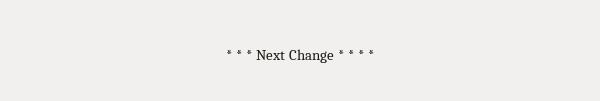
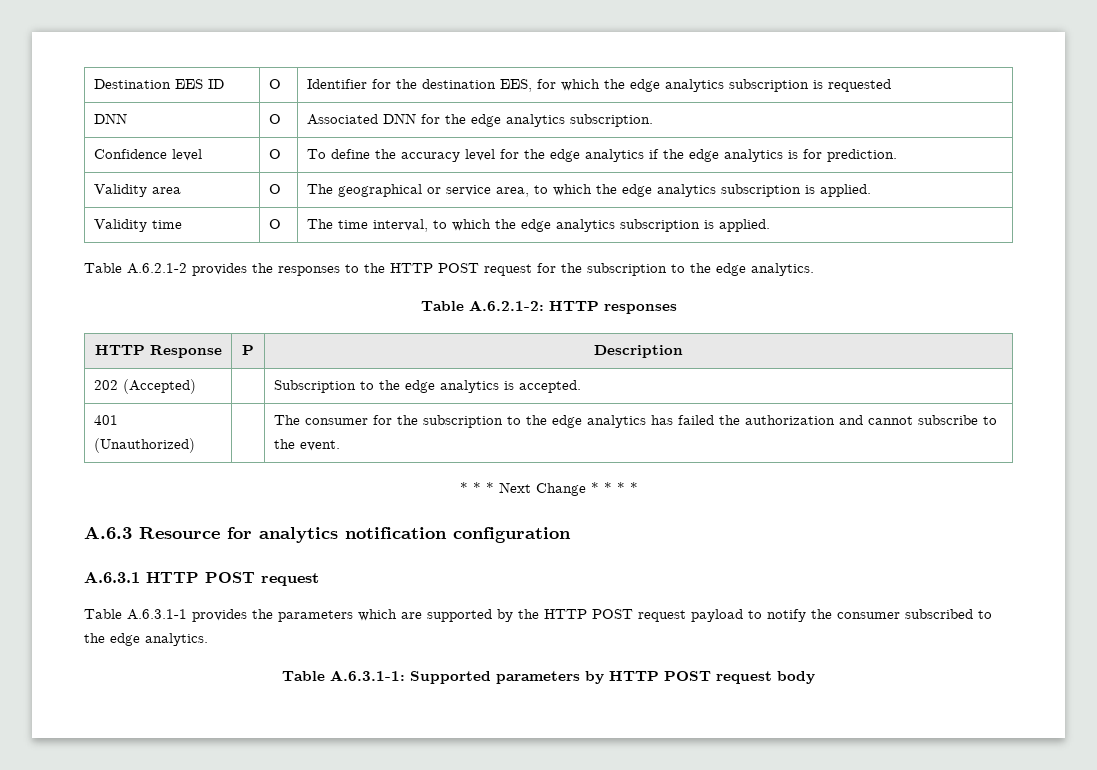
+ Destination EES ID | O | Identifier for the destination EES, for which the edge analytics subscription is requested
+ DNN | O | Associated DNN for the edge analytics subscription.
+ Confidence level | O | To define the accuracy level for the edge analytics if the edge analytics is for prediction.
+ Validity area | O | The geographical or service area, to which the edge analytics subscription is applied.
+ Validity time | O | The time interval, to which the edge analytics subscription is applied.
+ Table A.6.2.1-2 provides the responses to the HTTP POST request for the subscription to the edge analytics.
+ Table A.6.2.1-2: HTTP responses
+ HTTP Response | P | Description
+ 202 (Accepted) | | Subscription to the edge analytics is accepted.
+ 401 (Unauthorized) | | The consumer for the subscription to the edge analytics has failed the authorization and cannot subscribe to the event.
+ A.6.3 Resource for analytics notification configuration
+ A.6.3.1 HTTP POST request
+ Table A.6.3.1-1 provides the parameters which are supported by the HTTP POST request payload to notify the consumer subscribed to the edge analytics.
+ Table A.6.3.1-1: Supported parameters by HTTP POST request body

